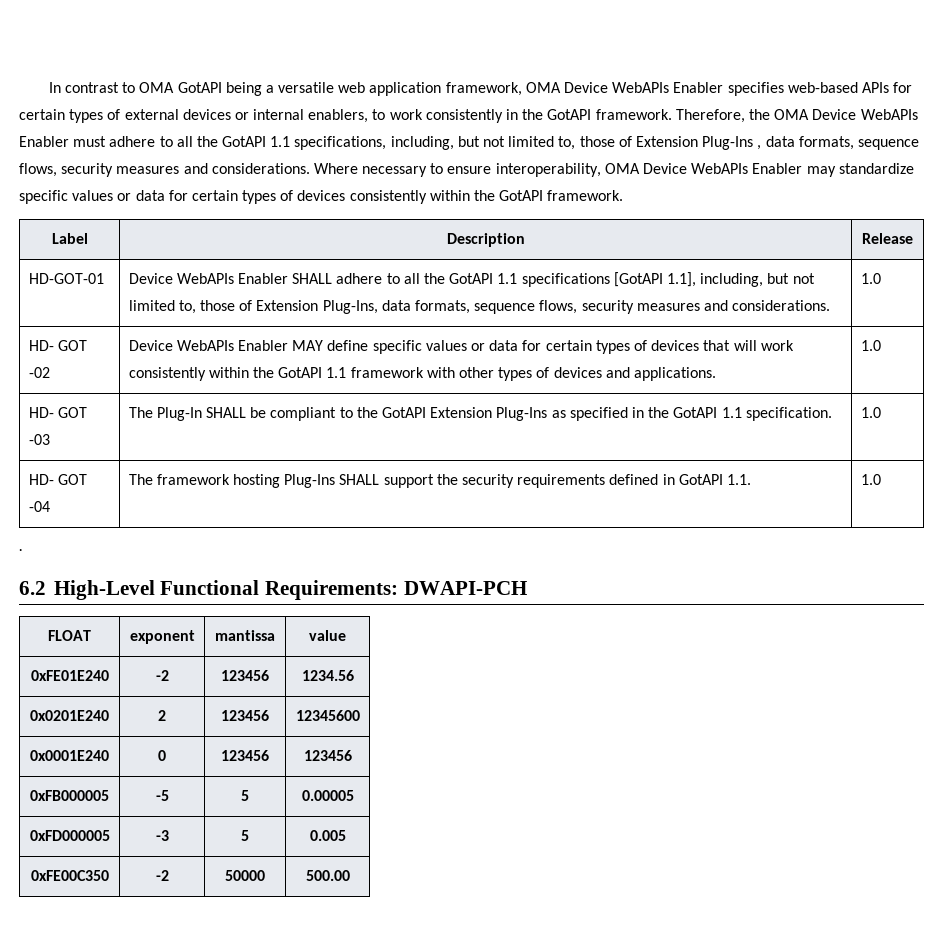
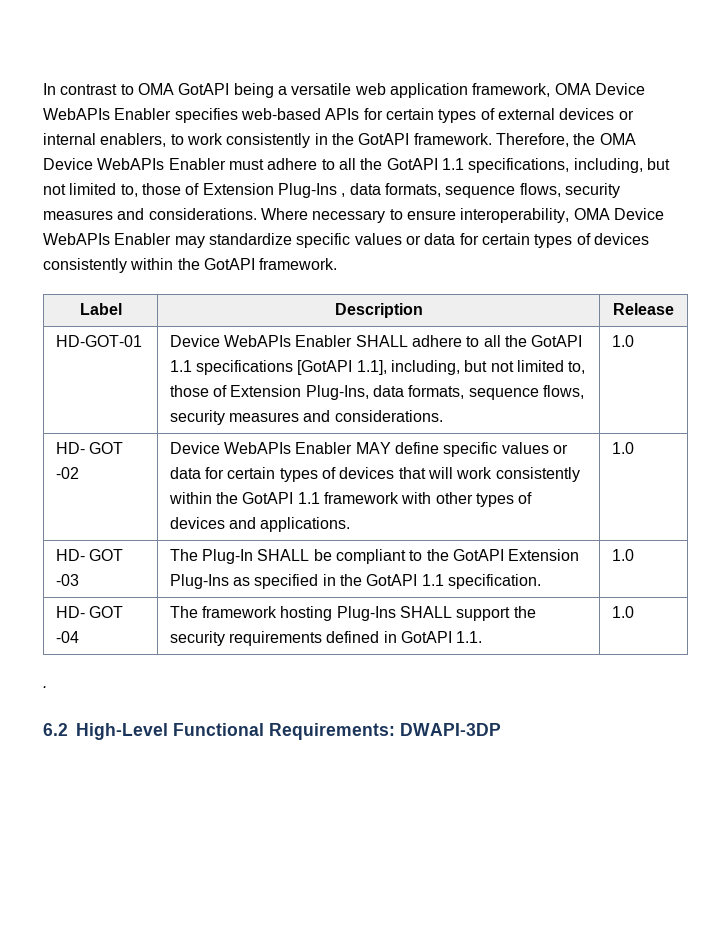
- 6.2 High-Level Functional Requirements: DWAPI-PCH
- FLOAT | exponent | mantissa | value
- 0xFE01E240 | -2 | 123456 | 1234.56
- 0x0201E240 | 2 | 123456 | 12345600
- 0x0001E240 | 0 | 123456 | 123456
- 0xFB000005 | -5 | 5 | 0.00005
- 0xFD000005 | -3 | 5 | 0.005
- 0xFE00C350 | -2 | 50000 | 500.00
+ 6.2 High-Level Functional Requirements: DWAPI-3DP

